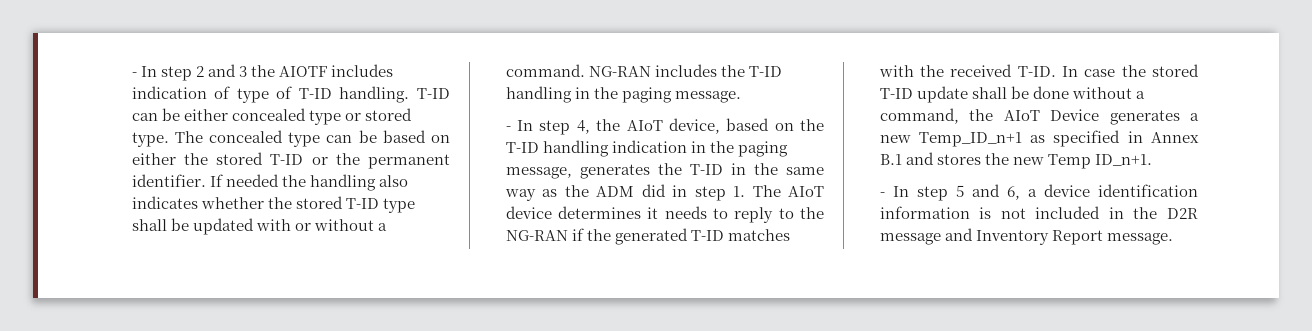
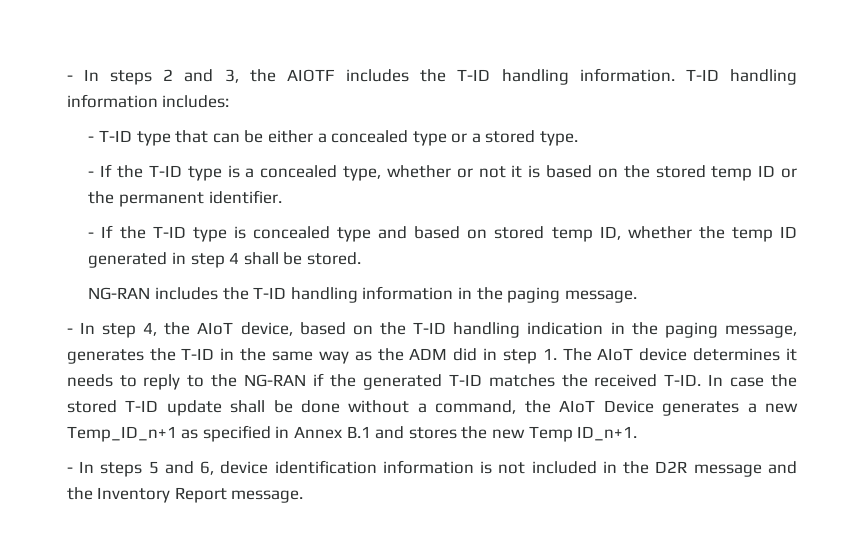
- - In step 2 and 3 the AIOTF includes indication of type of T-ID handling. T-ID can be either concealed type or stored type. The concealed type can be based on either the stored T-ID or the permanent identifier. If needed the handling also indicates whether the stored T-ID type shall be updated with or without a command. NG-RAN includes the T-ID handling in the paging message.
+ - In steps 2 and 3, the AIOTF includes the T-ID handling information. T-ID handling information includes:
+ - T-ID type that can be either a concealed type or a stored type.
+ - If the T-ID type is a concealed type, whether or not it is based on the stored temp ID or the permanent identifier.
+ - If the T-ID type is concealed type and based on stored temp ID, whether the temp ID generated in step 4 shall be stored.
+ NG-RAN includes the T-ID handling information in the paging message.
- - In step 4, the AIoT device, based on the T-ID handling indication in the paging message, generates the T-ID in the same way as the ADM did in step 1. The AIoT device determines it needs to reply to the NG-RAN if the generated T-ID matches with the received T-ID.
+ - In step 4, the AIoT device, based on the T-ID handling indication in the paging message, generates the T-ID in the same way as the ADM did in step 1. The AIoT device determines it needs to reply to the NG-RAN if the generated T-ID matches the received T-ID.
- - In step 5 and 6, a device identification information is not included in the D2R message and Inventory Report message.
+ - In steps 5 and 6, device identification information is not included in the D2R message and the Inventory Report message.

